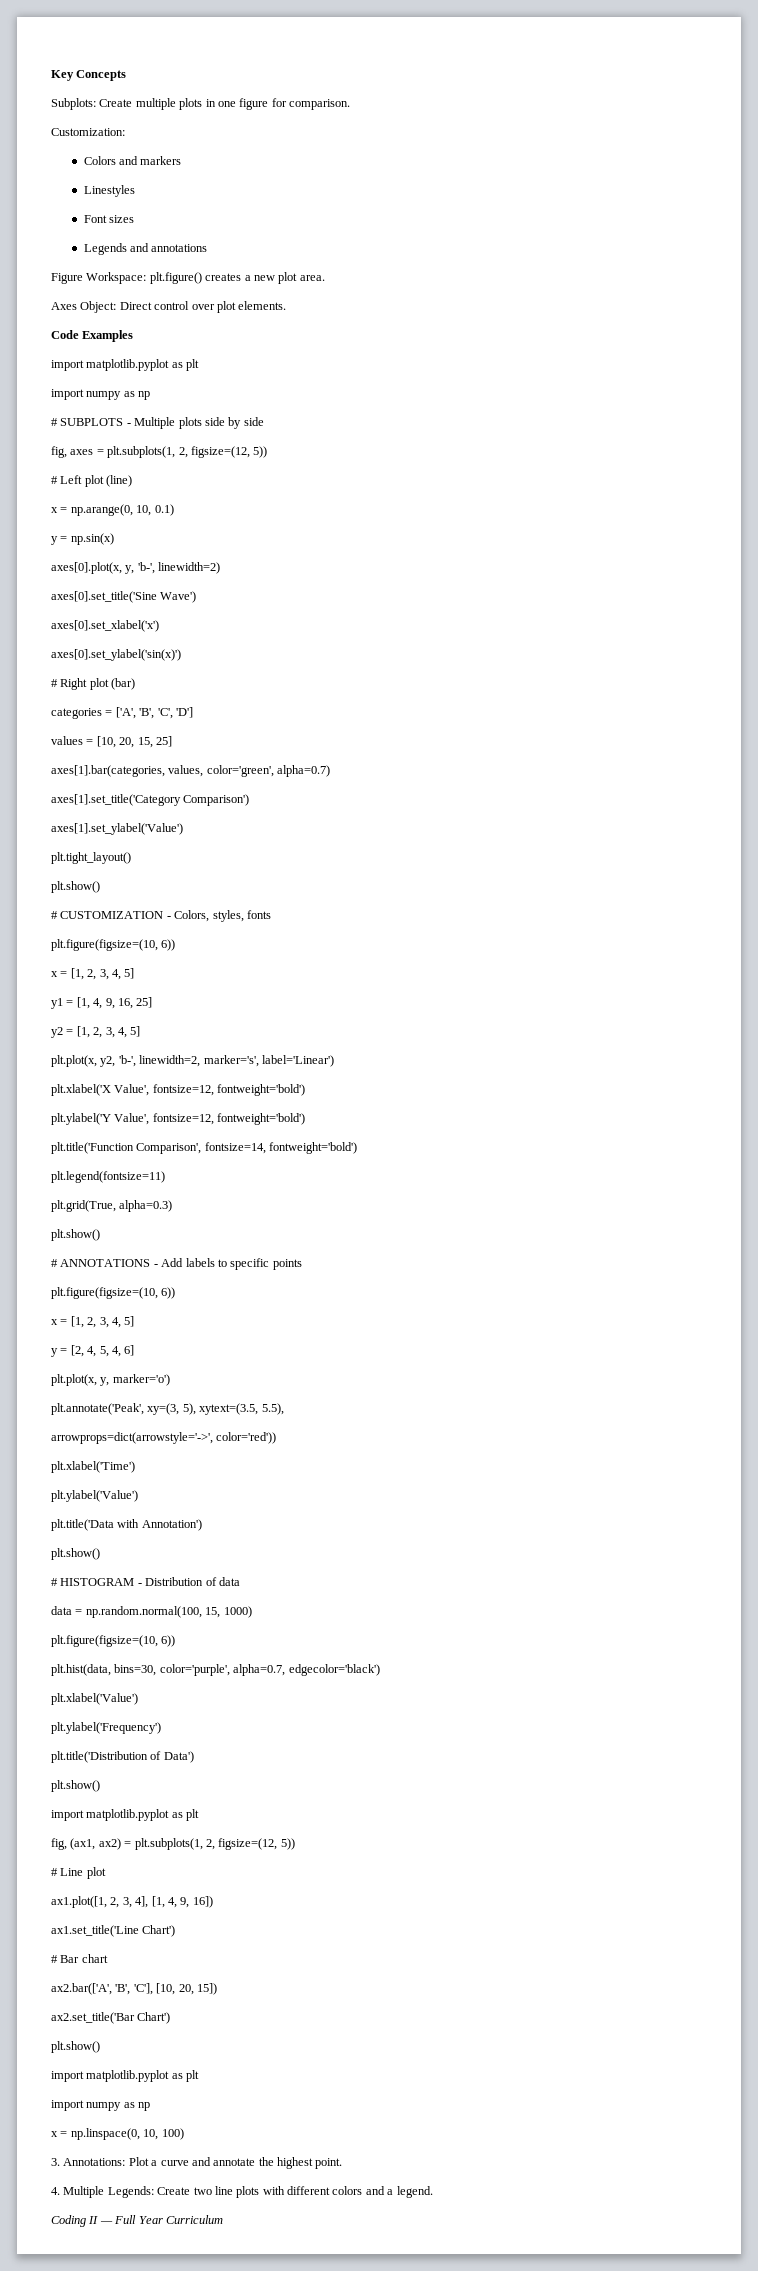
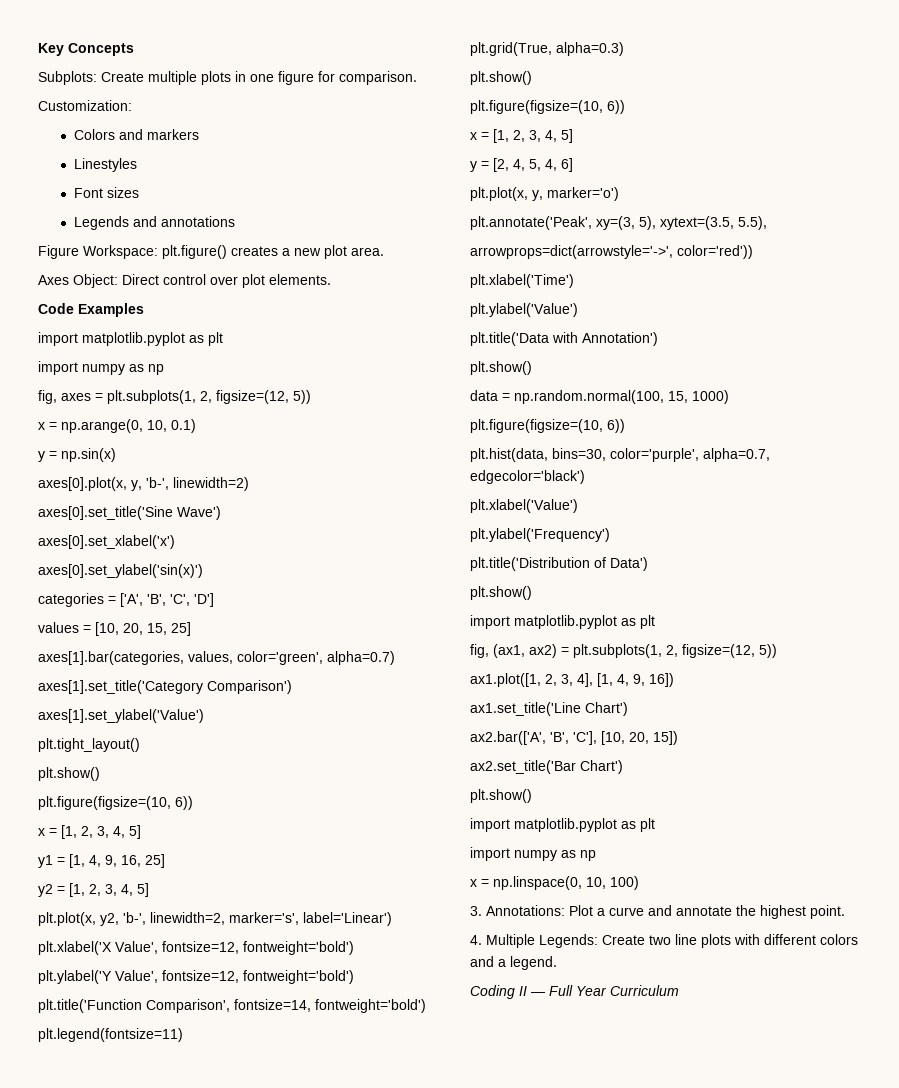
- # SUBPLOTS - Multiple plots side by side
- # Left plot (line)
- # Right plot (bar)
- # CUSTOMIZATION - Colors, styles, fonts
- # ANNOTATIONS - Add labels to specific points
- # HISTOGRAM - Distribution of data
- # Line plot
- # Bar chart

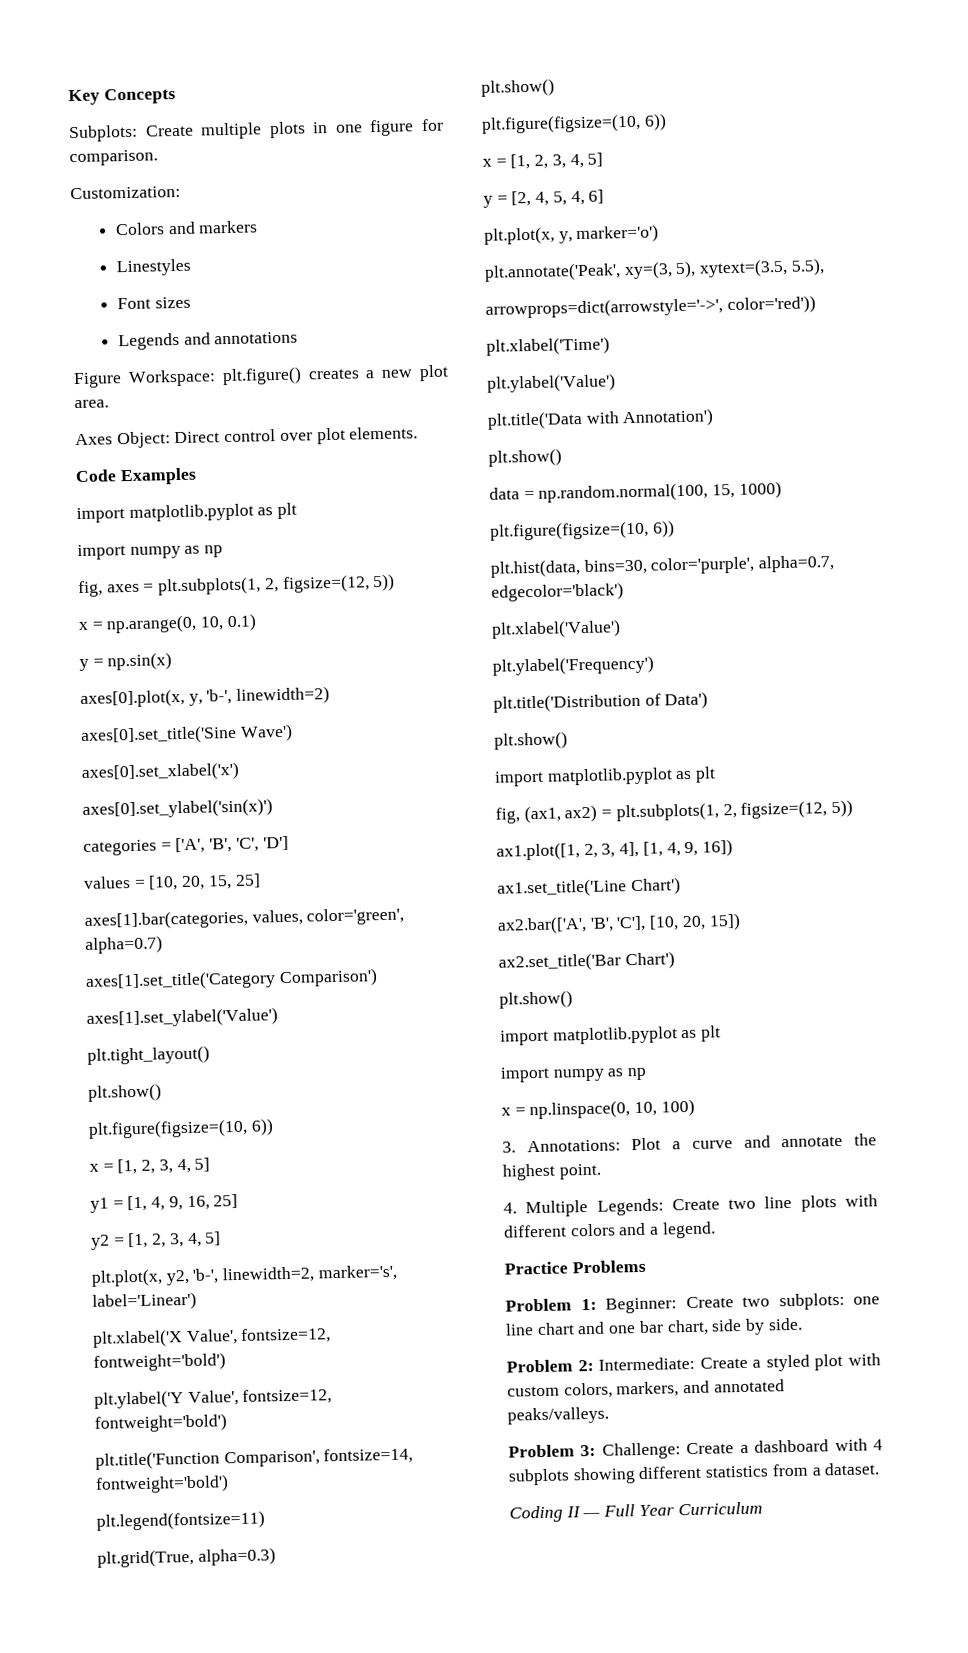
+ Practice Problems
+ Problem 1: Beginner: Create two subplots: one line chart and one bar chart, side by side.
+ Problem 2: Intermediate: Create a styled plot with custom colors, markers, and annotated peaks/valleys.
+ Problem 3: Challenge: Create a dashboard with 4 subplots showing different statistics from a dataset.

